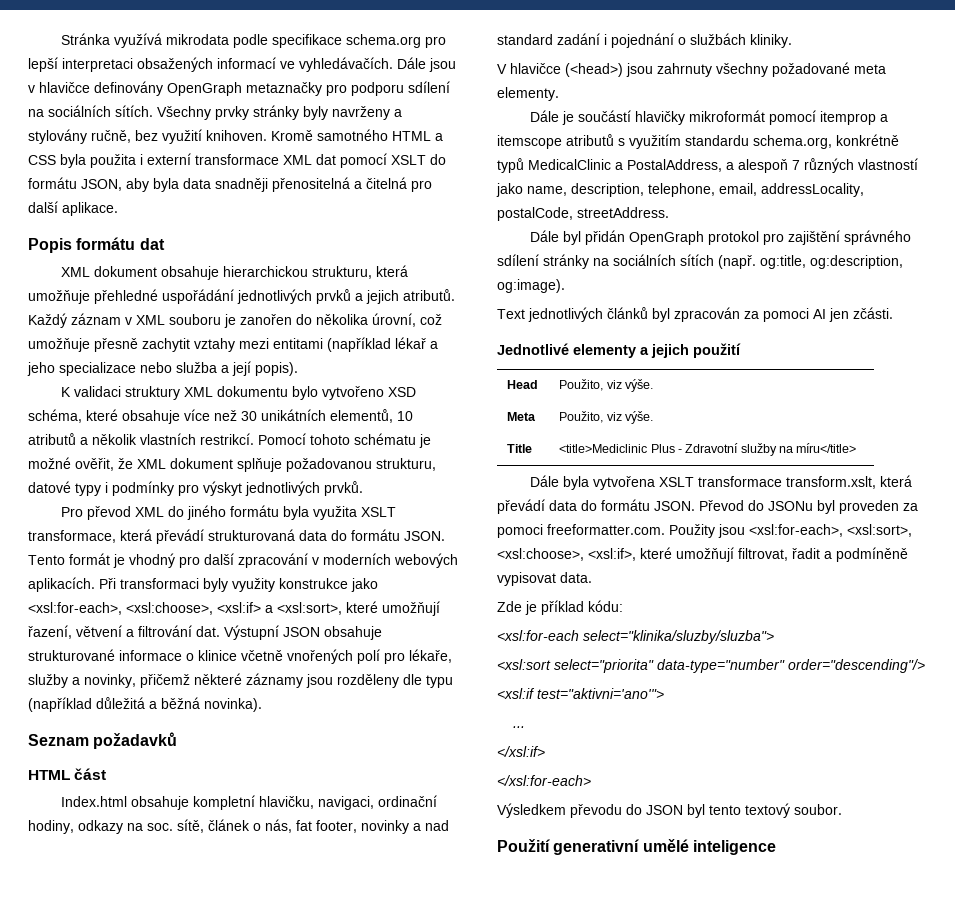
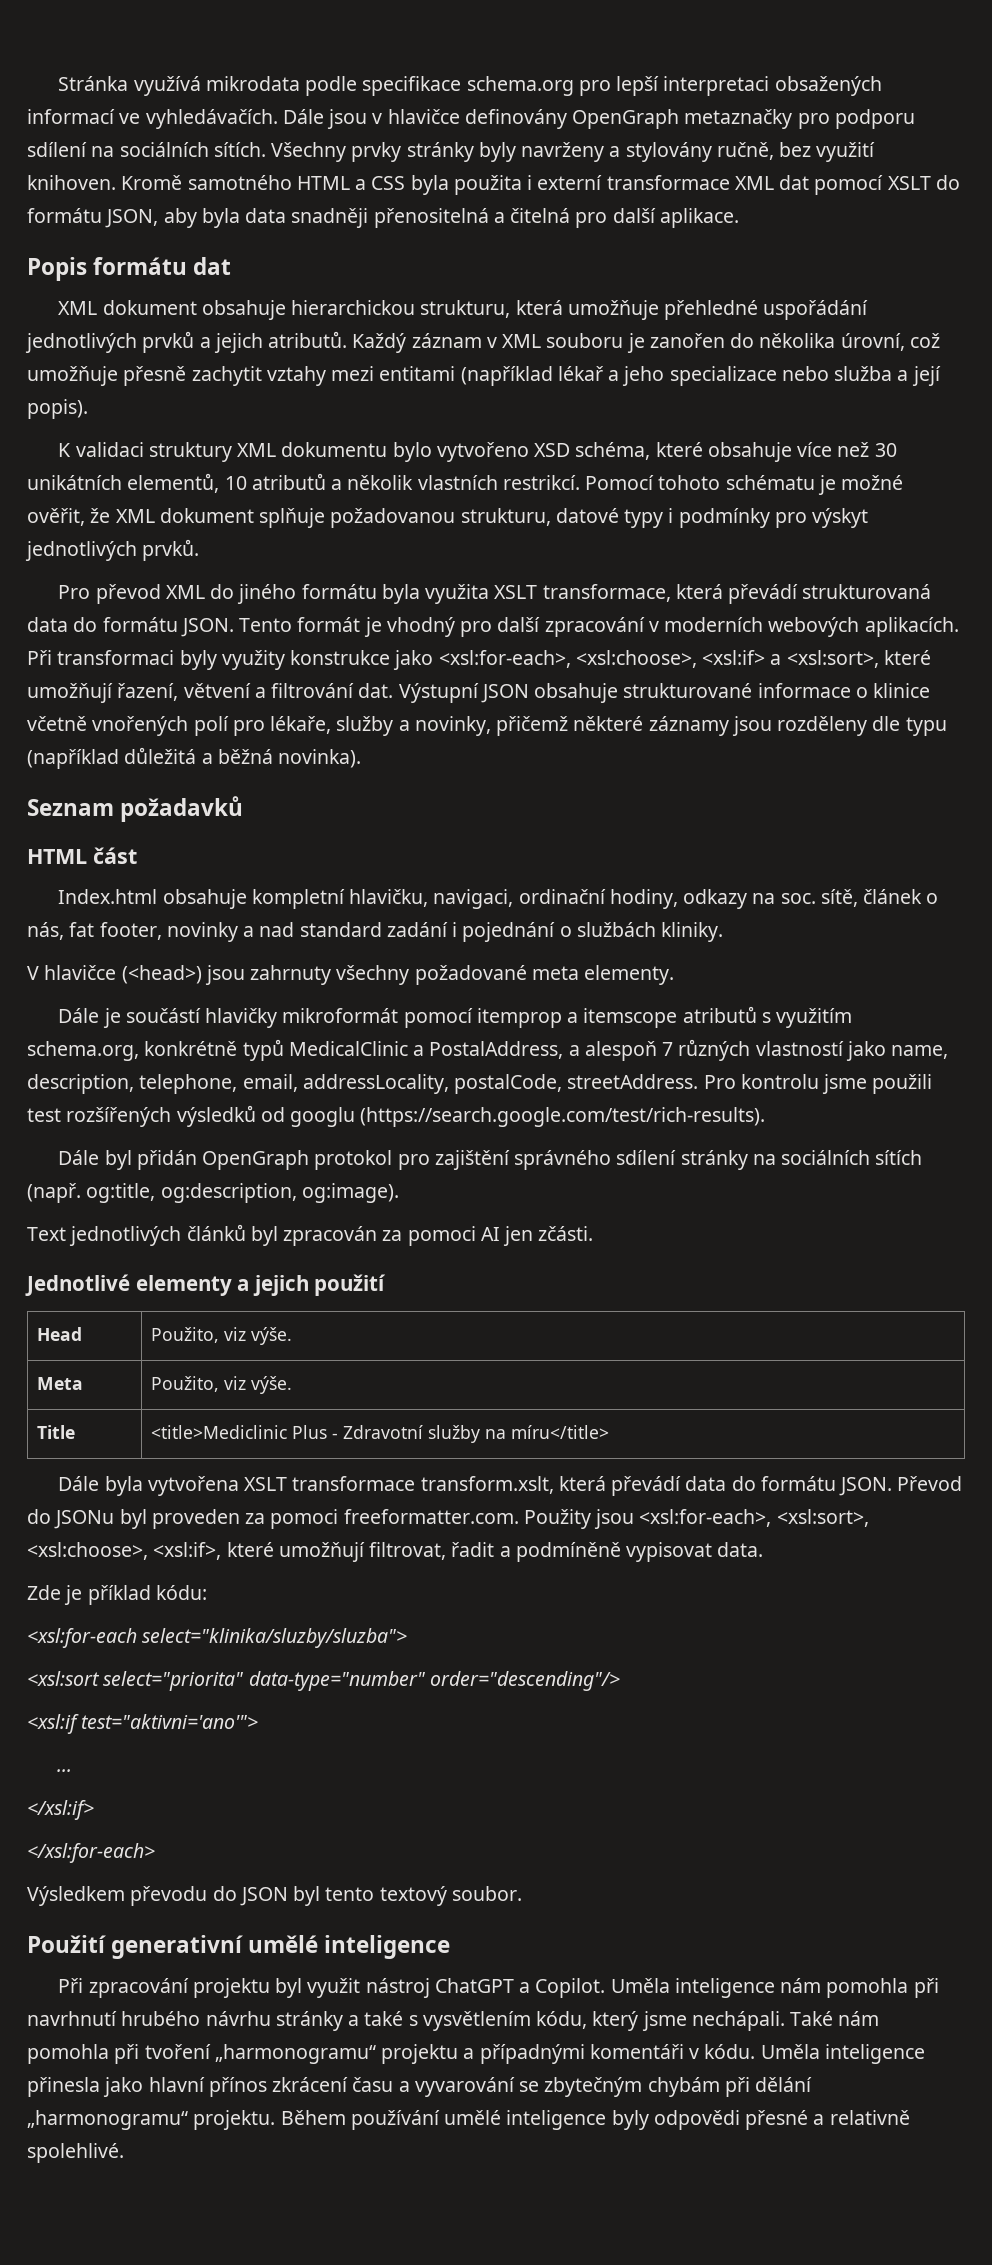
- Dále je součástí hlavičky mikroformát pomocí itemprop a itemscope atributů s využitím standardu schema.org, konkrétně typů MedicalClinic a PostalAddress, a alespoň 7 různých vlastností jako name, description, telephone, email, addressLocality, postalCode, streetAddress.
+ Dále je součástí hlavičky mikroformát pomocí itemprop a itemscope atributů s využitím schema.org, konkrétně typů MedicalClinic a PostalAddress, a alespoň 7 různých vlastností jako name, description, telephone, email, addressLocality, postalCode, streetAddress. Pro kontrolu jsme použili test rozšířených výsledků od googlu (https://search.google.com/test/rich-results).
+ Při zpracování projektu byl využit nástroj ChatGPT a Copilot. Uměla inteligence nám pomohla při navrhnutí hrubého návrhu stránky a také s vysvětlením kódu, který jsme nechápali. Také nám pomohla při tvoření „harmonogramu“ projektu a případnými komentáři v kódu. Uměla inteligence přinesla jako hlavní přínos zkrácení času a vyvarování se zbytečným chybám při dělání „harmonogramu“ projektu. Během používání umělé inteligence byly odpovědi přesné a relativně spolehlivé.

